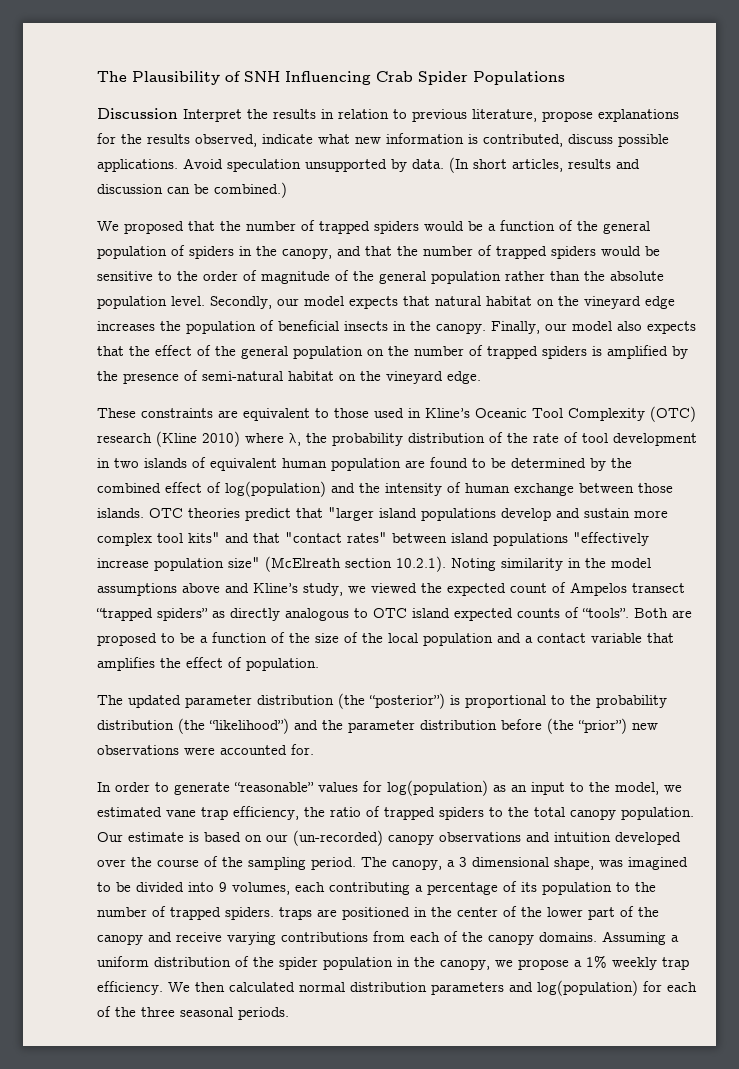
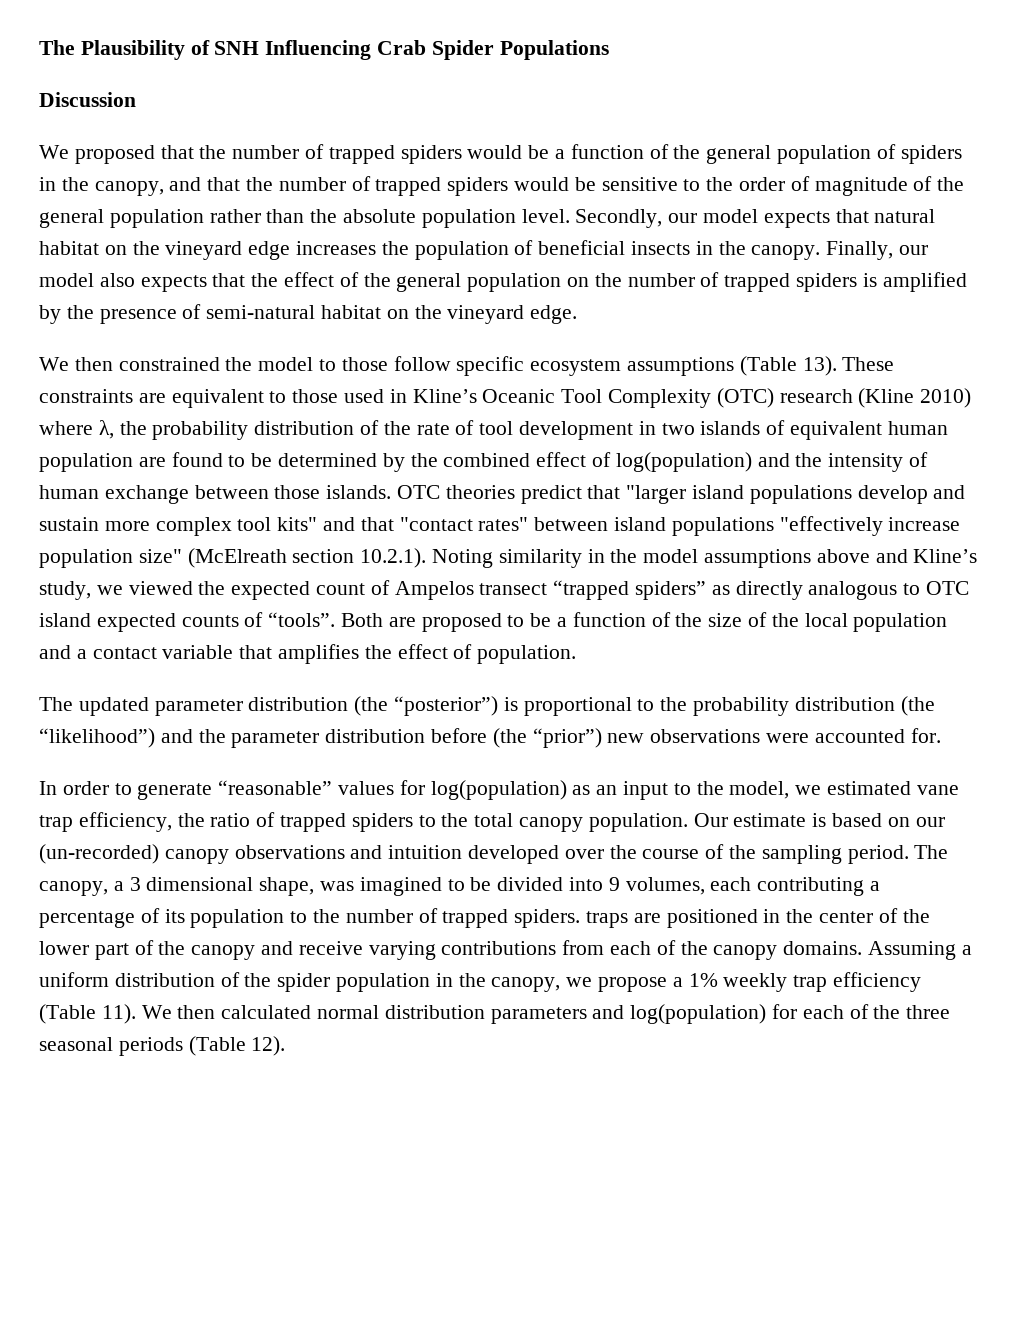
- Discussion Interpret the results in relation to previous literature, propose explanations for the results observed, indicate what new information is contributed, discuss possible applications. Avoid speculation unsupported by data. (In short articles, results and discussion can be combined.)
+ Discussion
+ We then constrained the model to those follow specific ecosystem assumptions (Table 13).
- Assuming a uniform distribution of the spider population in the canopy, we propose a 1% weekly trap efficiency.
+ Assuming a uniform distribution of the spider population in the canopy, we propose a 1% weekly trap efficiency (Table 11).
- We then calculated normal distribution parameters and log(population) for each of the three seasonal periods.
+ We then calculated normal distribution parameters and log(population) for each of the three seasonal periods (Table 12).

